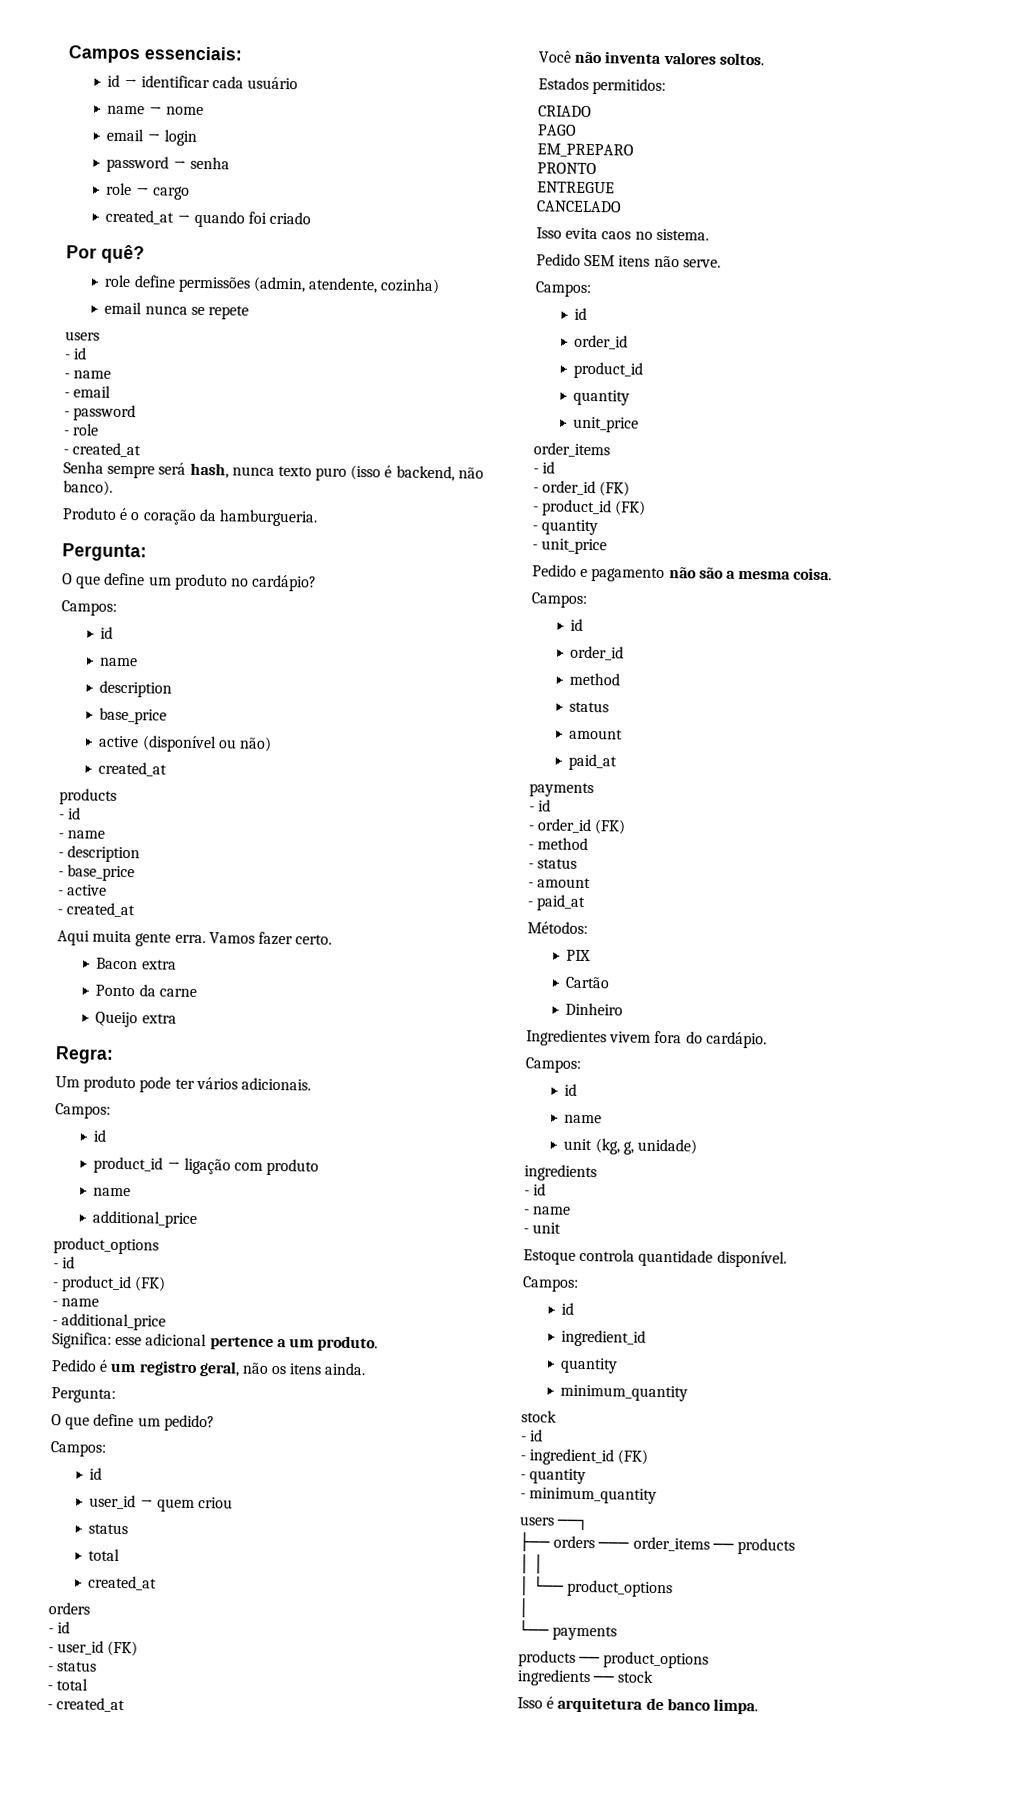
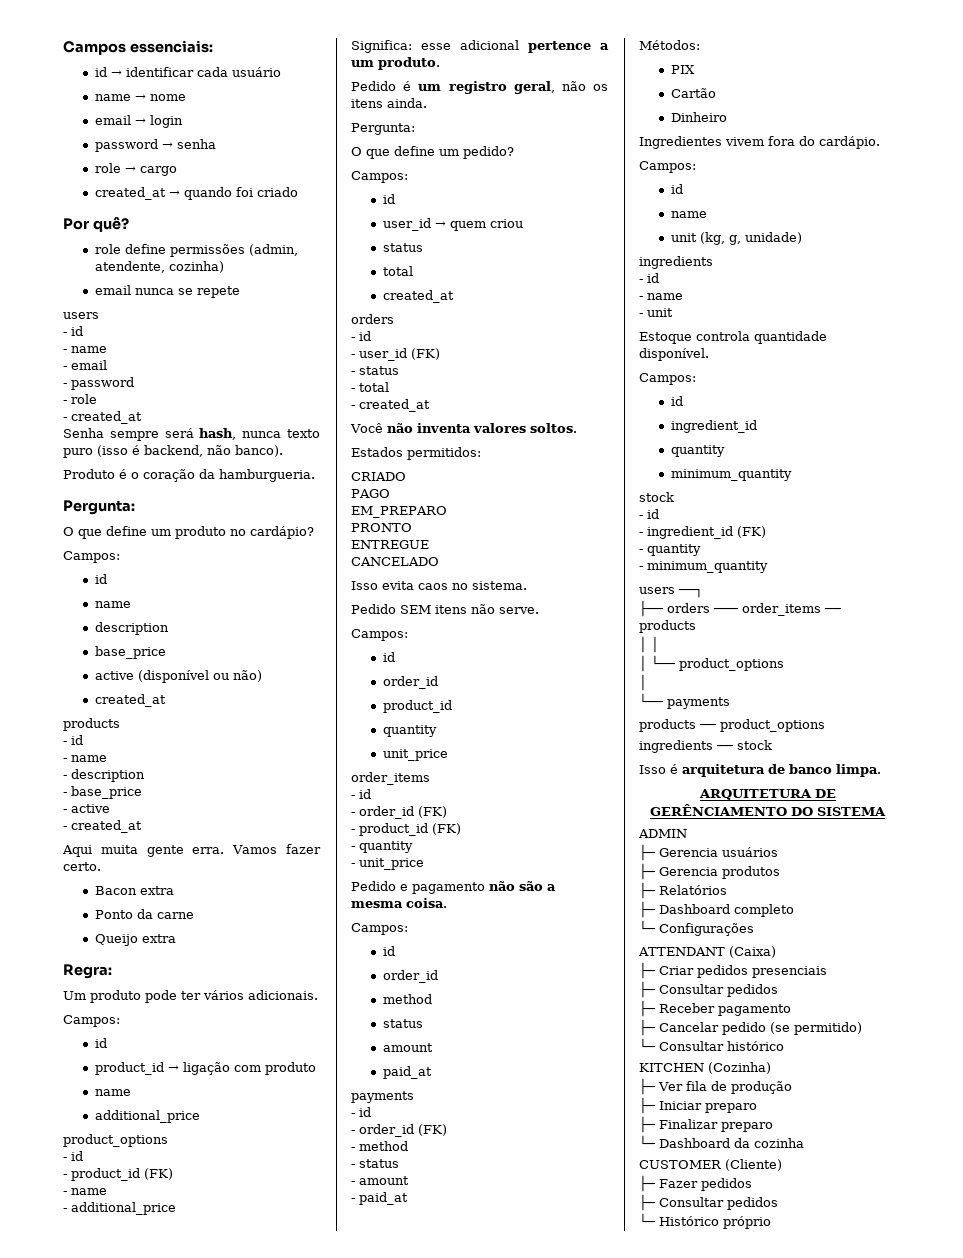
+ ARQUITETURA DE GERÊNCIAMENTO DO SISTEMA
+ ADMIN
+ ├─ Gerencia usuários
+ ├─ Gerencia produtos
+ ├─ Relatórios
+ ├─ Dashboard completo
+ └─ Configurações
+ ATTENDANT (Caixa)
+ ├─ Criar pedidos presenciais
+ ├─ Consultar pedidos
+ ├─ Receber pagamento
+ ├─ Cancelar pedido (se permitido)
+ └─ Consultar histórico
+ KITCHEN (Cozinha)
+ ├─ Ver fila de produção
+ ├─ Iniciar preparo
+ ├─ Finalizar preparo
+ └─ Dashboard da cozinha
+ CUSTOMER (Cliente)
+ ├─ Fazer pedidos
+ ├─ Consultar pedidos
+ └─ Histórico próprio

